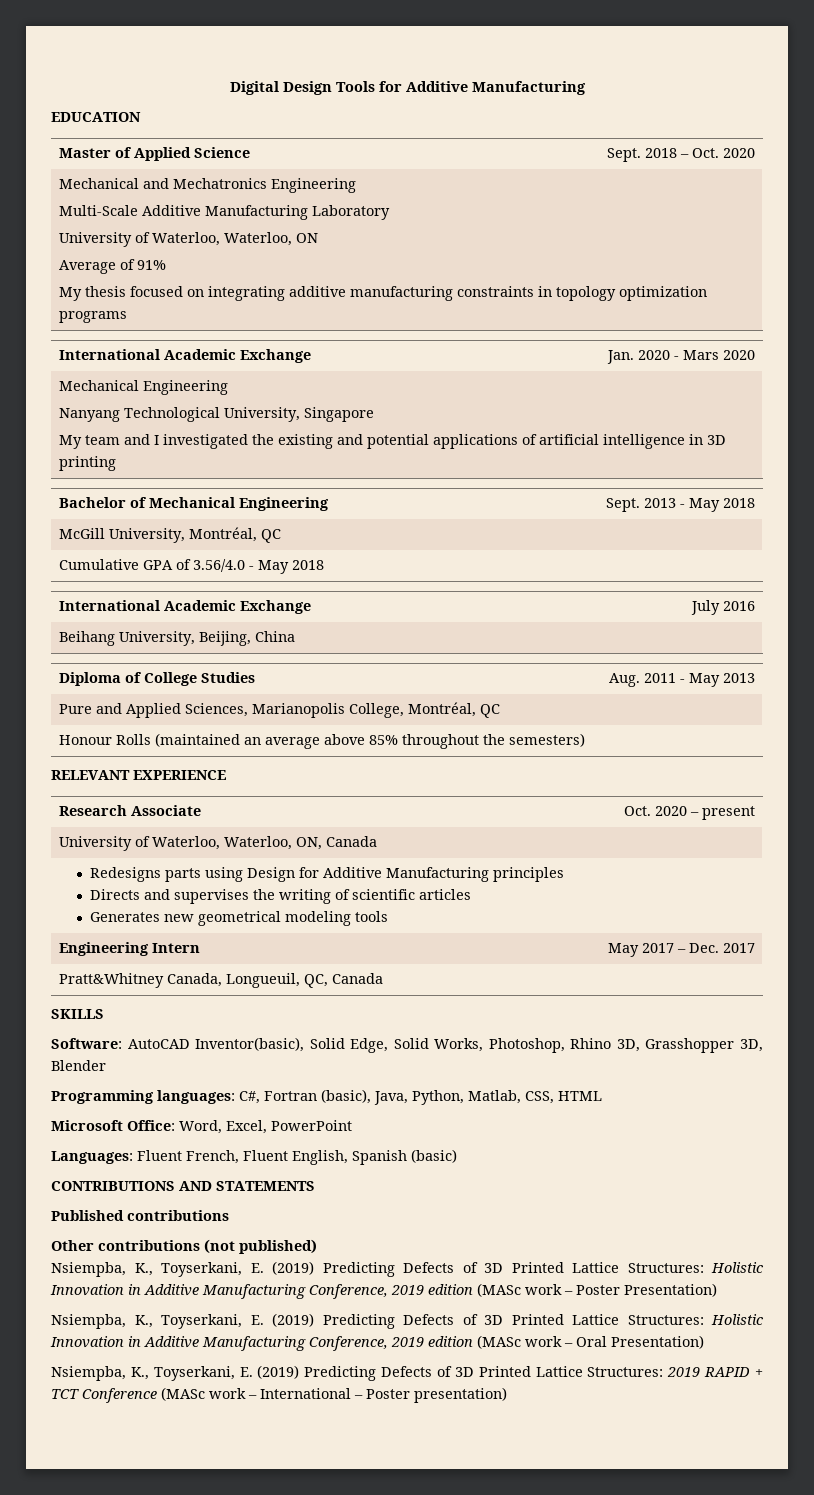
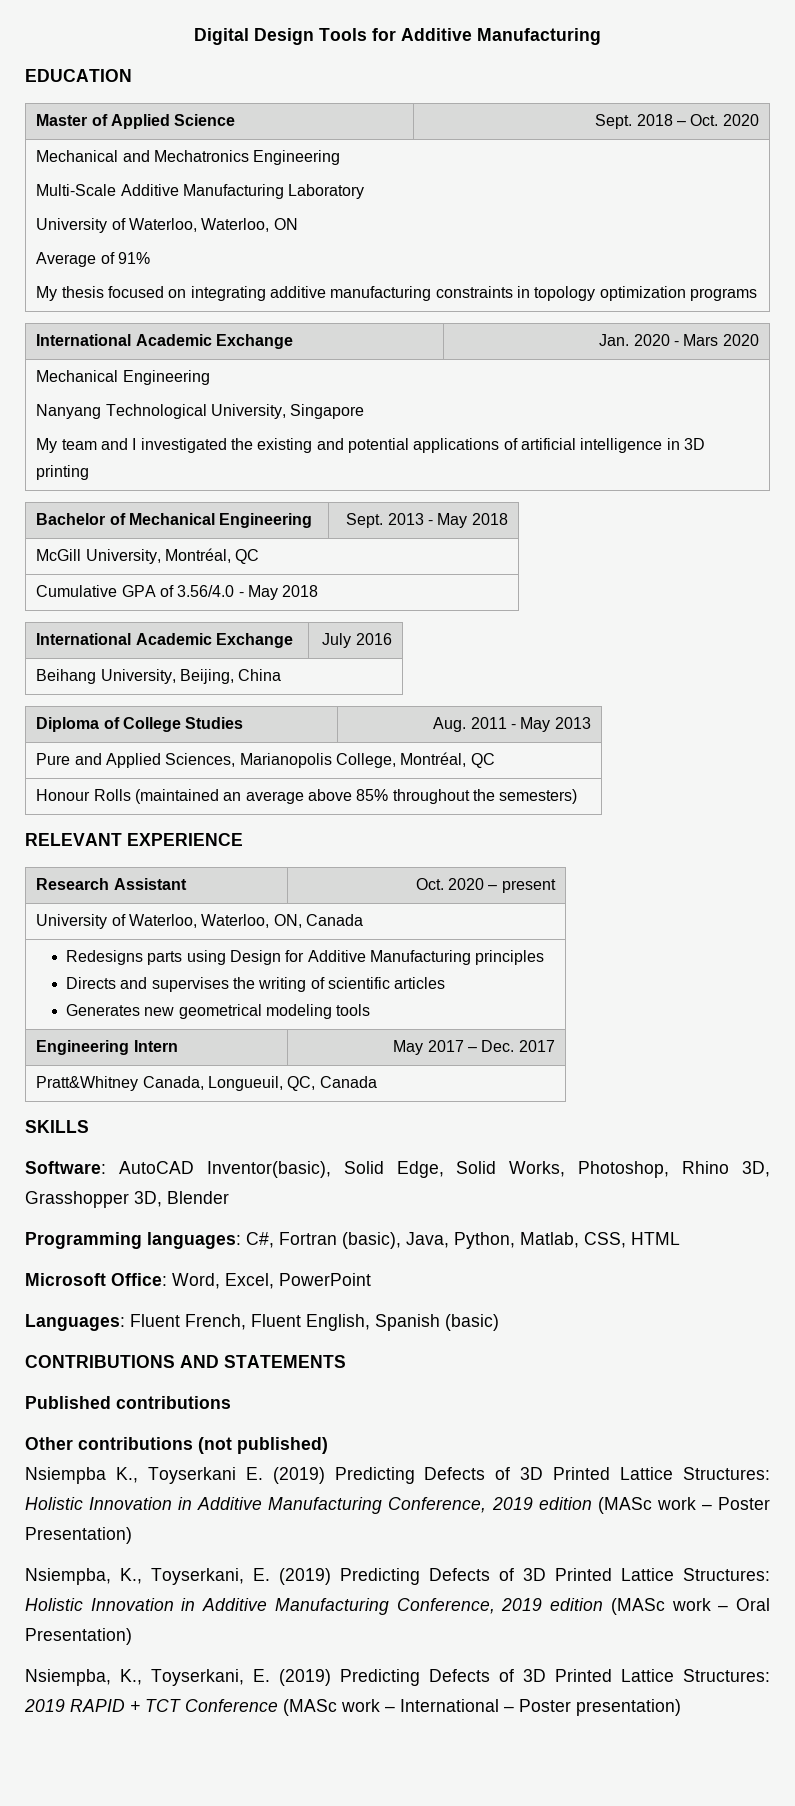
- Research Associate | Oct. 2020 – present
+ Research Assistant | Oct. 2020 – present
- Nsiempba, K., Toyserkani, E. (2019) Predicting Defects of 3D Printed Lattice Structures: Holistic Innovation in Additive Manufacturing Conference, 2019 edition (MASc work – Poster Presentation)
+ Nsiempba K., Toyserkani E. (2019) Predicting Defects of 3D Printed Lattice Structures: Holistic Innovation in Additive Manufacturing Conference, 2019 edition (MASc work – Poster Presentation)

